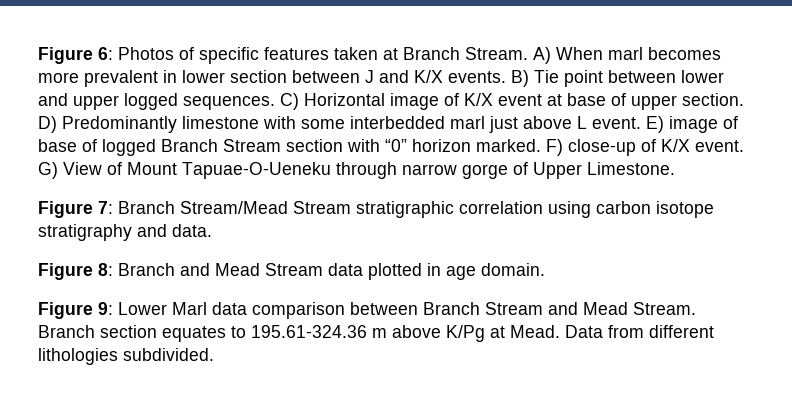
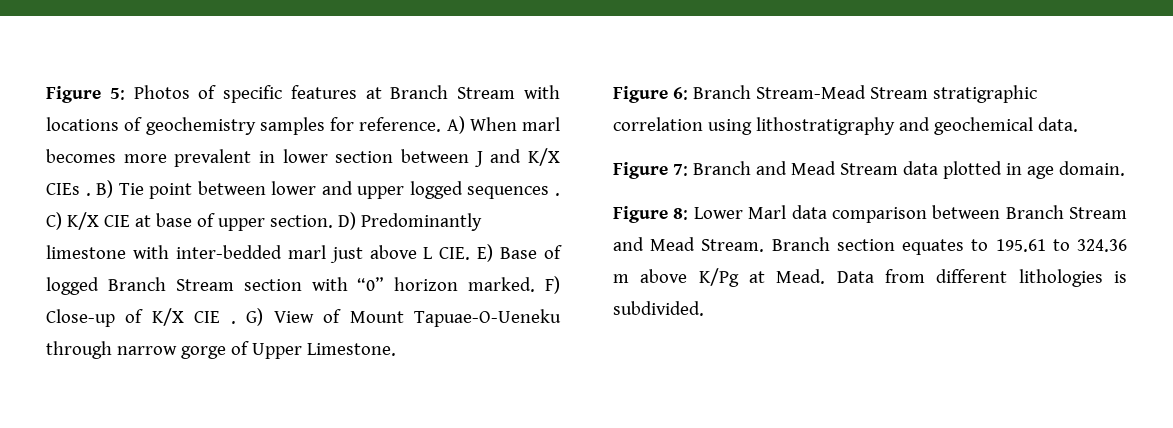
- Figure 6: Photos of specific features taken at Branch Stream.
+ Figure 5: Photos of specific features at Branch Stream with locations of geochemistry samples for reference.
- A) When marl becomes more prevalent in lower section between J and K/X events.
+ A) When marl becomes more prevalent in lower section between J and K/X CIEs .
- B) Tie point between lower and upper logged sequences. C) Horizontal image of K/X event at base of upper section.
+ B) Tie point between lower and upper logged sequences . C) K/X CIE at base of upper section.
- D) Predominantly limestone with some interbedded marl just above L event. E) image of base of logged Branch Stream section with “0” horizon marked.
+ D) Predominantly limestone with inter-bedded marl just above L CIE. E) Base of logged Branch Stream section with “0” horizon marked.
- F) close-up of K/X event.
+ F) Close-up of K/X CIE .
- Figure 7: Branch Stream/Mead Stream stratigraphic correlation using carbon isotope stratigraphy and data.
+ Figure 6: Branch Stream-Mead Stream stratigraphic correlation using lithostratigraphy and geochemical data.
- Figure 8: Branch and Mead Stream data plotted in age domain.
+ Figure 7: Branch and Mead Stream data plotted in age domain.
- Figure 9: Lower Marl data comparison between Branch Stream and Mead Stream.
+ Figure 8: Lower Marl data comparison between Branch Stream and Mead Stream.
- Branch section equates to 195.61-324.36 m above K/Pg at Mead.
+ Branch section equates to 195.61 to 324.36 m above K/Pg at Mead.
- Data from different lithologies subdivided.
+ Data from different lithologies is subdivided.

